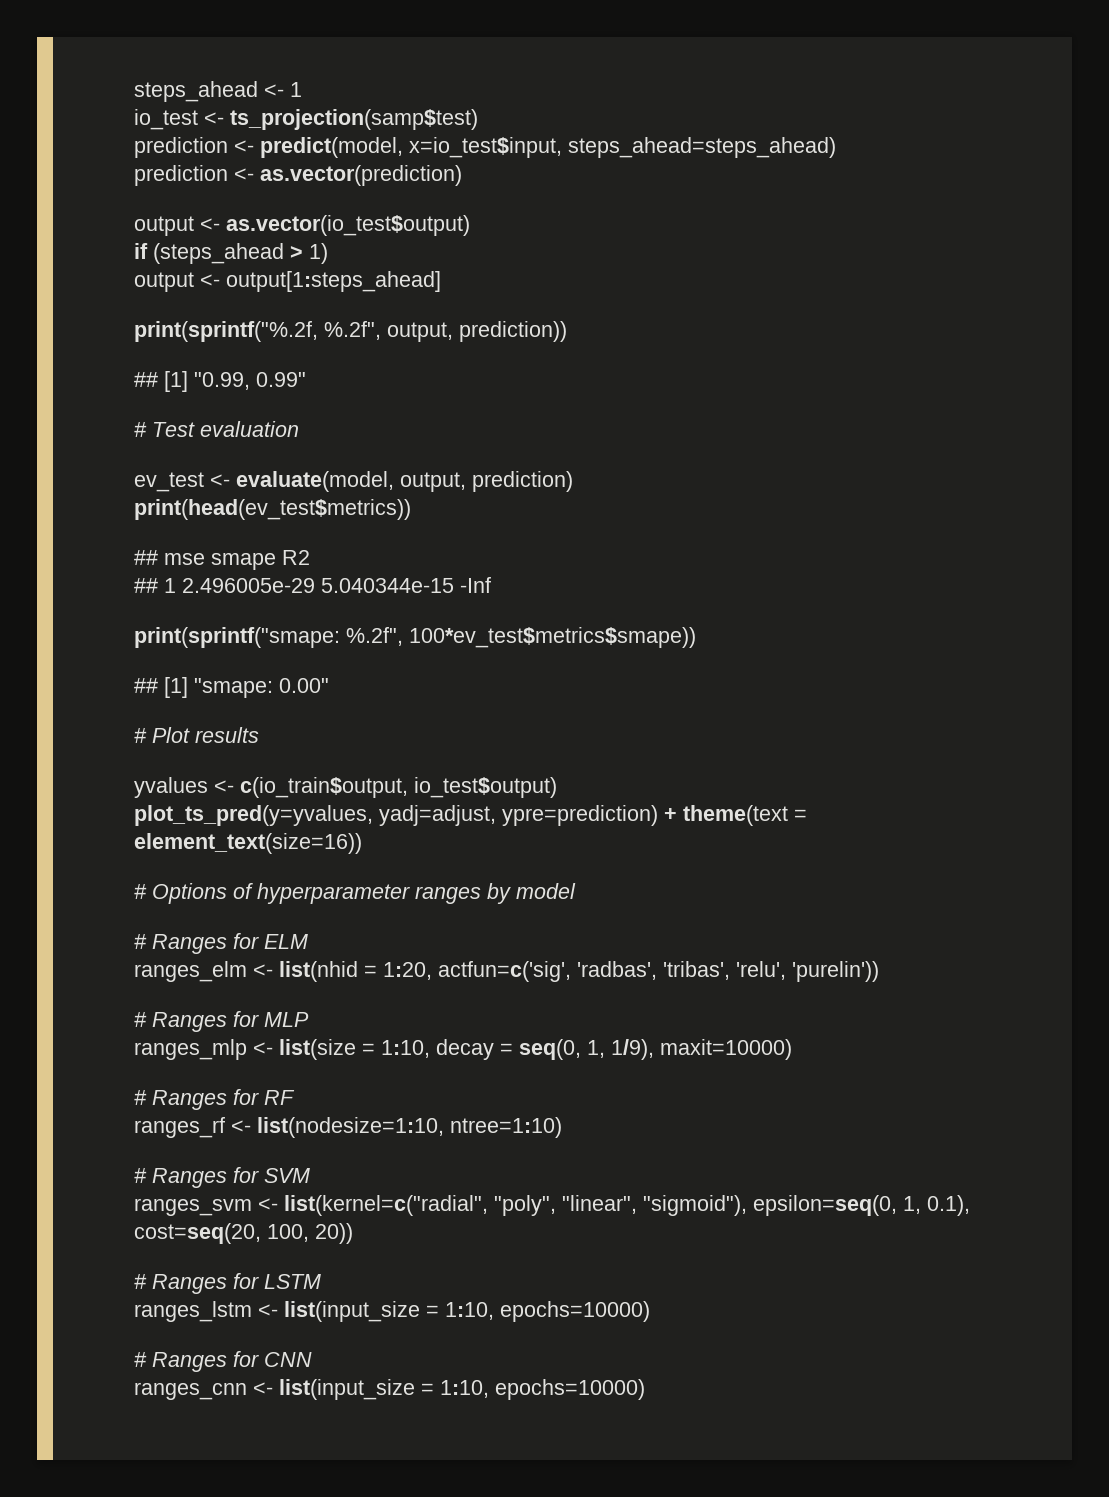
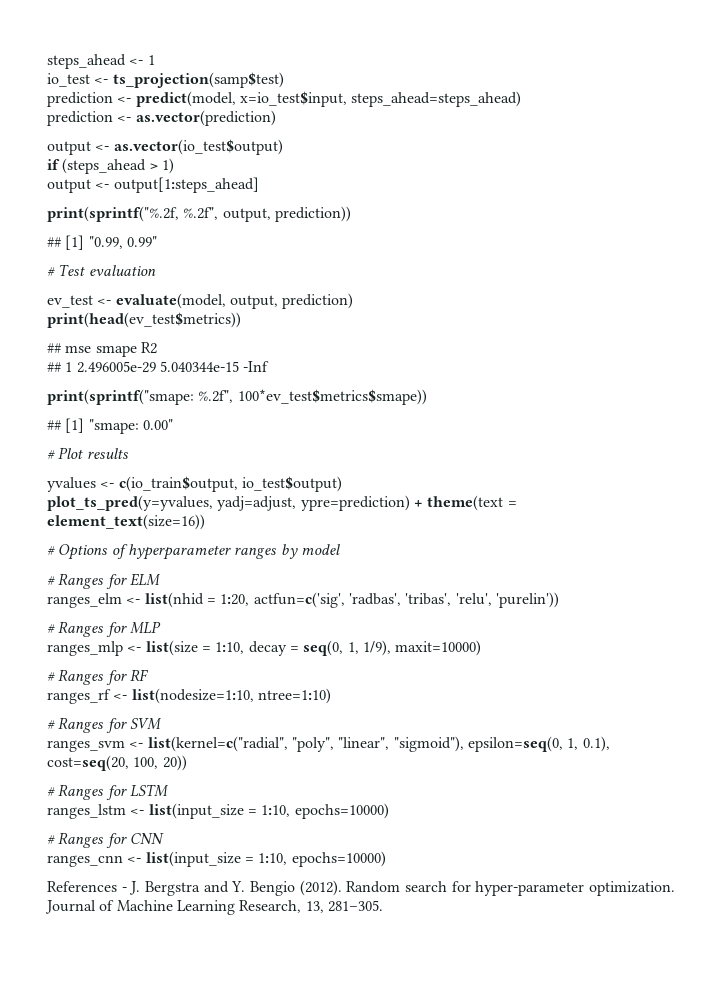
+ References - J. Bergstra and Y. Bengio (2012). Random search for hyper-parameter optimization. Journal of Machine Learning Research, 13, 281–305.

